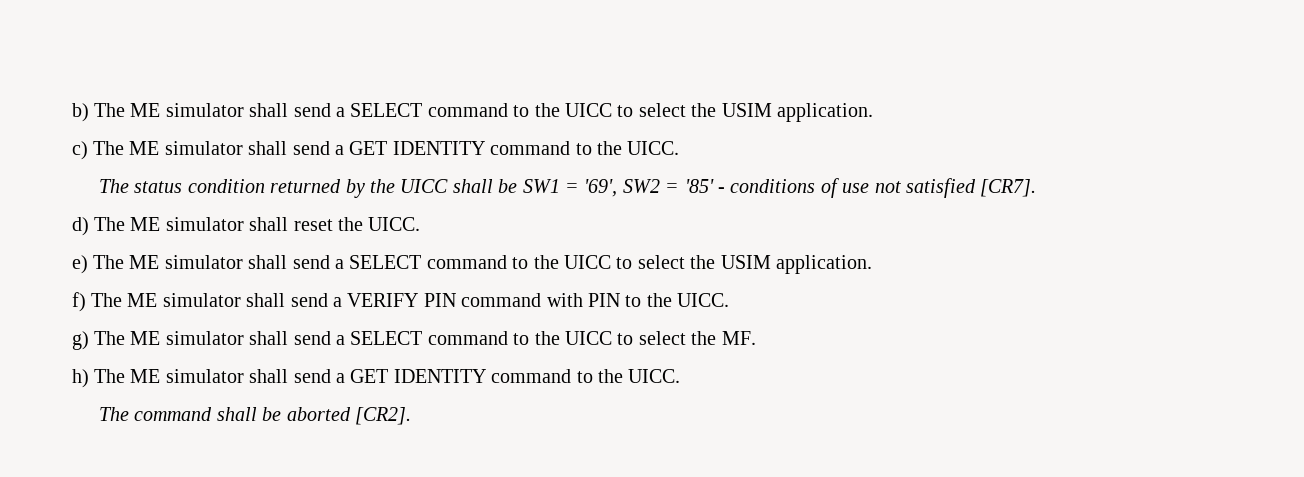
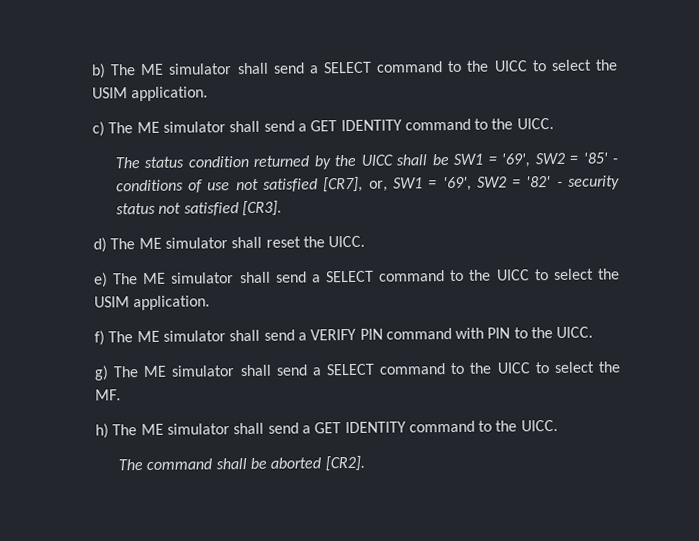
- The status condition returned by the UICC shall be SW1 = '69', SW2 = '85' - conditions of use not satisfied [CR7].
+ The status condition returned by the UICC shall be SW1 = '69', SW2 = '85' - conditions of use not satisfied [CR7], or, SW1 = '69', SW2 = '82' - security status not satisfied [CR3].

